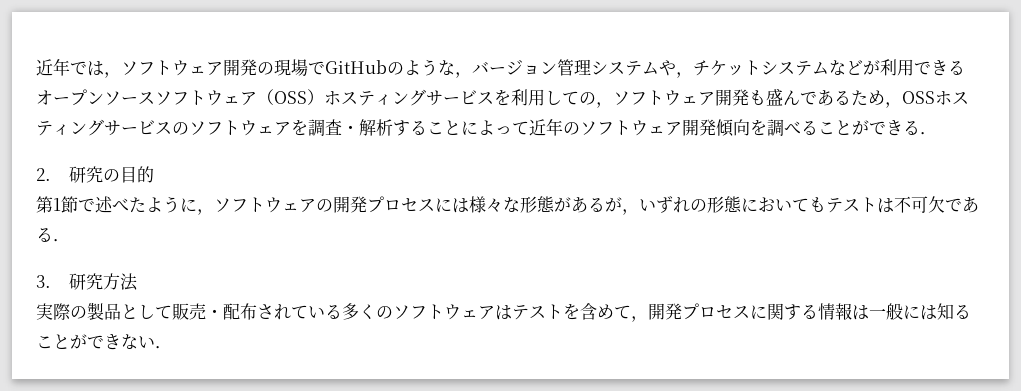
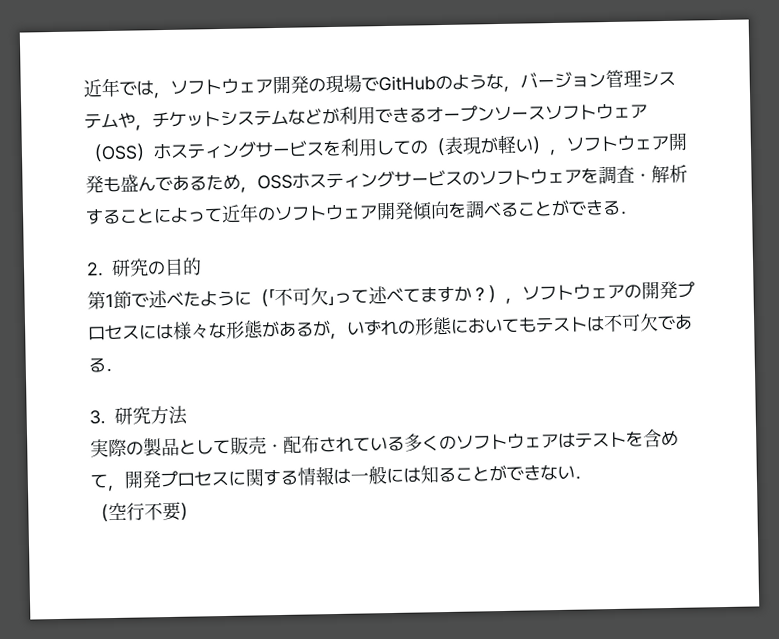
- 近年では，ソフトウェア開発の現場でGitHubのような，バージョン管理システムや，チケットシステムなどが利用できるオープンソースソフトウェア（OSS）ホスティングサービスを利用しての，ソフトウェア開発も盛んであるため，OSSホスティングサービスのソフトウェアを調査・解析することによって近年のソフトウェア開発傾向を調べることができる．
+ 近年では，ソフトウェア開発の現場でGitHubのような，バージョン管理システムや，チケットシステムなどが利用できるオープンソースソフトウェア（OSS）ホスティングサービスを利用しての（表現が軽い），ソフトウェア開発も盛んであるため，OSSホスティングサービスのソフトウェアを調査・解析することによって近年のソフトウェア開発傾向を調べることができる．
- 第1節で述べたように，ソフトウェアの開発プロセスには様々な形態があるが，いずれの形態においてもテストは不可欠である．
+ 第1節で述べたように（「不可欠」って述べてますか？），ソフトウェアの開発プロセスには様々な形態があるが，いずれの形態においてもテストは不可欠である．
+ （空行不要）

